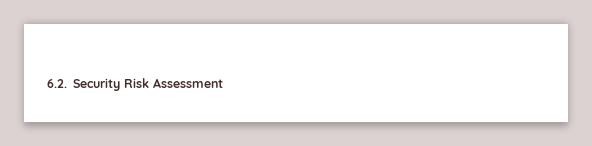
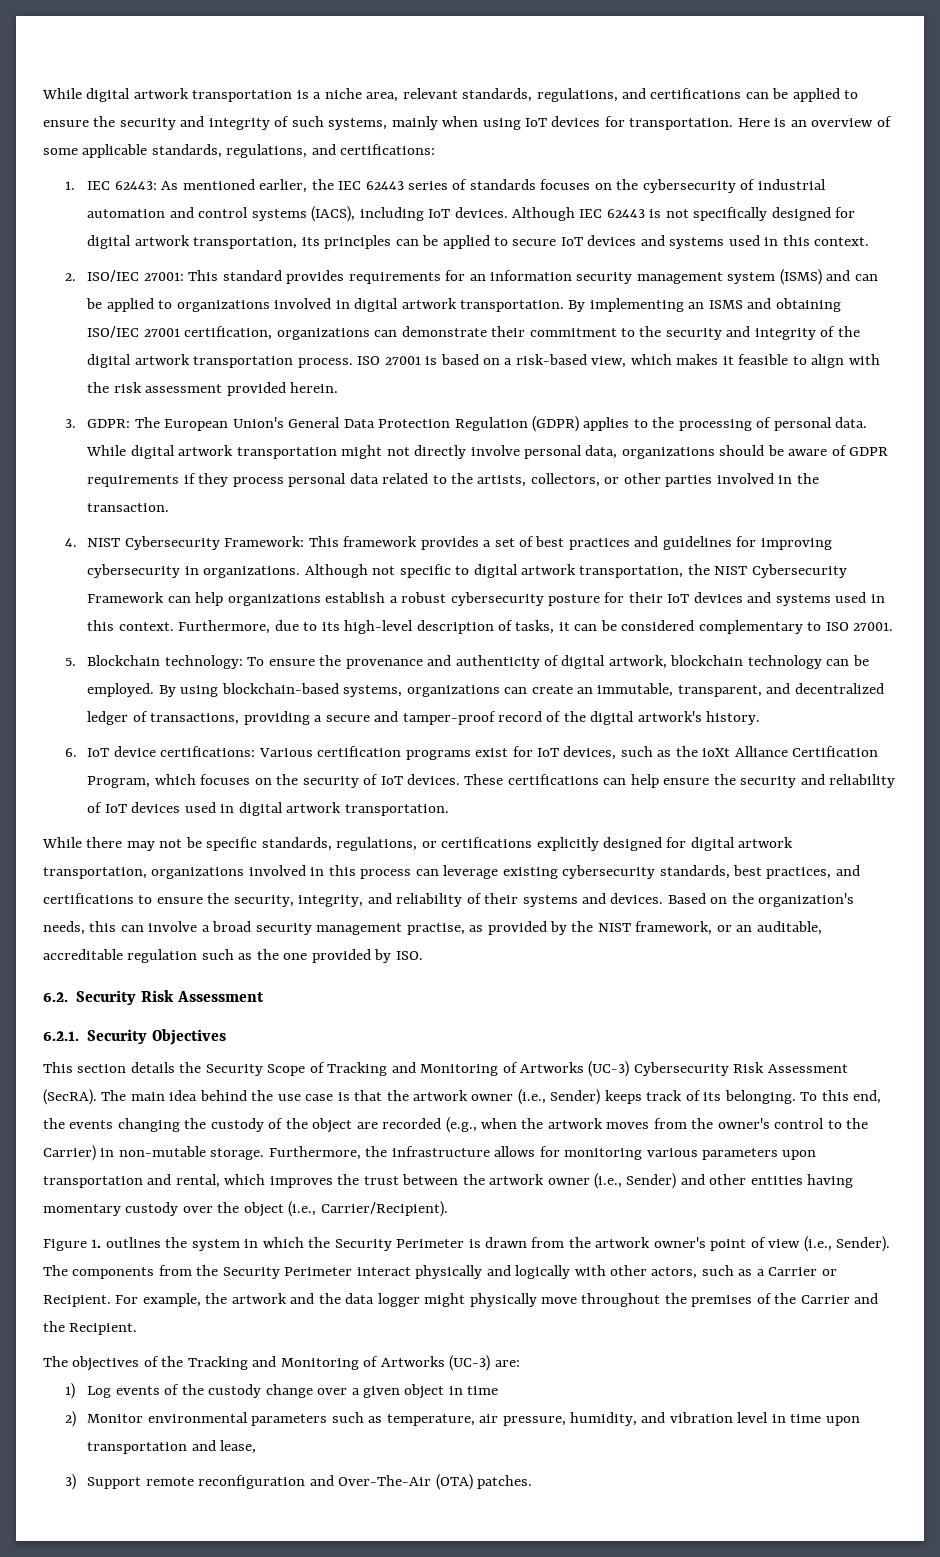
+ While digital artwork transportation is a niche area, relevant standards, regulations, and certifications can be applied to ensure the security and integrity of such systems, mainly when using IoT devices for transportation. Here is an overview of some applicable standards, regulations, and certifications:
+ 1. IEC 62443: As mentioned earlier, the IEC 62443 series of standards focuses on the cybersecurity of industrial automation and control systems (IACS), including IoT devices. Although IEC 62443 is not specifically designed for digital artwork transportation, its principles can be applied to secure IoT devices and systems used in this context.
+ 2. ISO/IEC 27001: This standard provides requirements for an information security management system (ISMS) and can be applied to organizations involved in digital artwork transportation. By implementing an ISMS and obtaining ISO/IEC 27001 certification, organizations can demonstrate their commitment to the security and integrity of the digital artwork transportation process. ISO 27001 is based on a risk-based view, which makes it feasible to align with the risk assessment provided herein.
+ 3. GDPR: The European Union's General Data Protection Regulation (GDPR) applies to the processing of personal data. While digital artwork transportation might not directly involve personal data, organizations should be aware of GDPR requirements if they process personal data related to the artists, collectors, or other parties involved in the transaction.
+ 4. NIST Cybersecurity Framework: This framework provides a set of best practices and guidelines for improving cybersecurity in organizations. Although not specific to digital artwork transportation, the NIST Cybersecurity Framework can help organizations establish a robust cybersecurity posture for their IoT devices and systems used in this context. Furthermore, due to its high-level description of tasks, it can be considered complementary to ISO 27001.
+ 5. Blockchain technology: To ensure the provenance and authenticity of digital artwork, blockchain technology can be employed. By using blockchain-based systems, organizations can create an immutable, transparent, and decentralized ledger of transactions, providing a secure and tamper-proof record of the digital artwork's history.
+ 6. IoT device certifications: Various certification programs exist for IoT devices, such as the ioXt Alliance Certification Program, which focuses on the security of IoT devices. These certifications can help ensure the security and reliability of IoT devices used in digital artwork transportation.
+ While there may not be specific standards, regulations, or certifications explicitly designed for digital artwork transportation, organizations involved in this process can leverage existing cybersecurity standards, best practices, and certifications to ensure the security, integrity, and reliability of their systems and devices. Based on the organization's needs, this can involve a broad security management practise, as provided by the NIST framework, or an auditable, accreditable regulation such as the one provided by ISO.
  6.2. Security Risk Assessment
+ 6.2.1. Security Objectives
+ This section details the Security Scope of Tracking and Monitoring of Artworks (UC-3) Cybersecurity Risk Assessment (SecRA). The main idea behind the use case is that the artwork owner (i.e., Sender) keeps track of its belonging. To this end, the events changing the custody of the object are recorded (e.g., when the artwork moves from the owner's control to the Carrier) in non-mutable storage. Furthermore, the infrastructure allows for monitoring various parameters upon transportation and rental, which improves the trust between the artwork owner (i.e., Sender) and other entities having momentary custody over the object (i.e., Carrier/Recipient).
+ Figure 1. outlines the system in which the Security Perimeter is drawn from the artwork owner's point of view (i.e., Sender). The components from the Security Perimeter interact physically and logically with other actors, such as a Carrier or Recipient. For example, the artwork and the data logger might physically move throughout the premises of the Carrier and the Recipient.
+ The objectives of the Tracking and Monitoring of Artworks (UC-3) are:
+ 1) Log events of the custody change over a given object in time
+ 2) Monitor environmental parameters such as temperature, air pressure, humidity, and vibration level in time upon transportation and lease,
+ 3) Support remote reconfiguration and Over-The-Air (OTA) patches.

